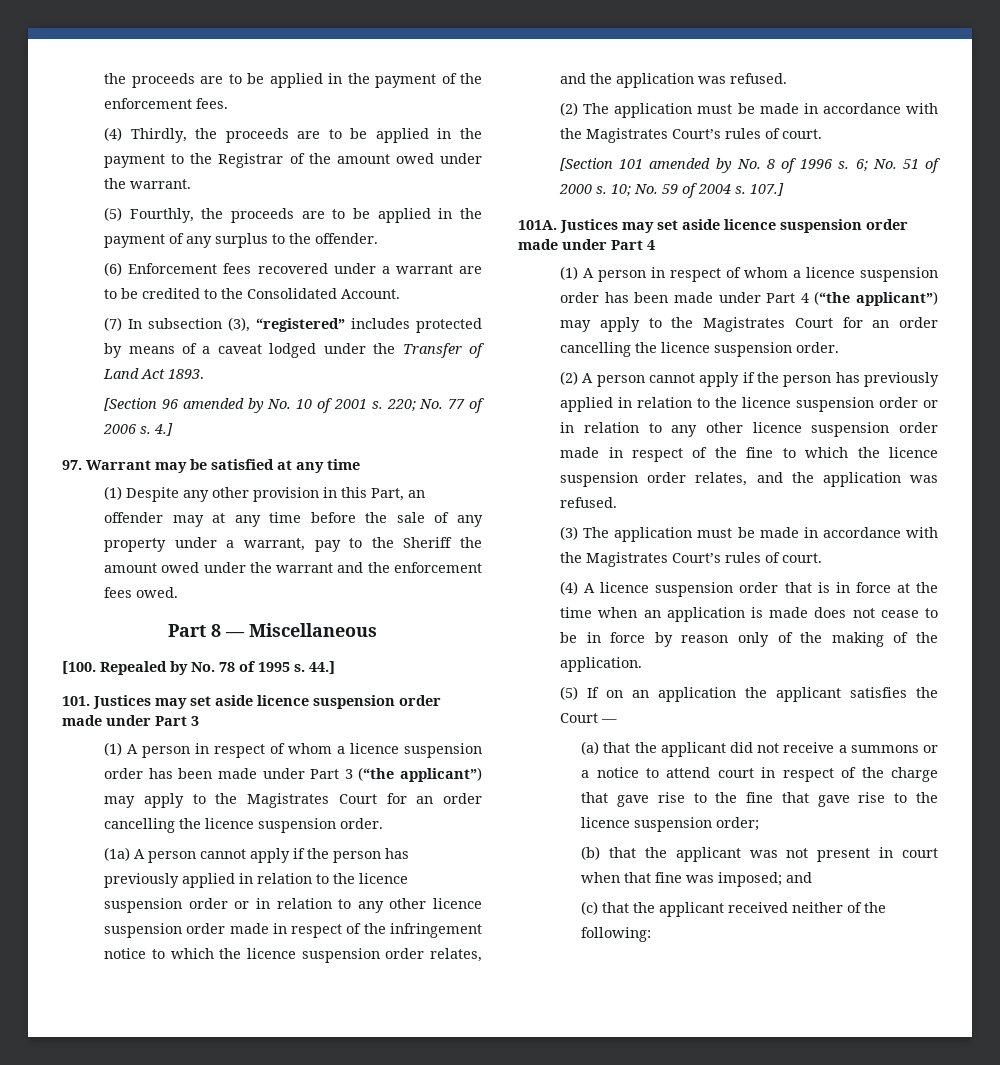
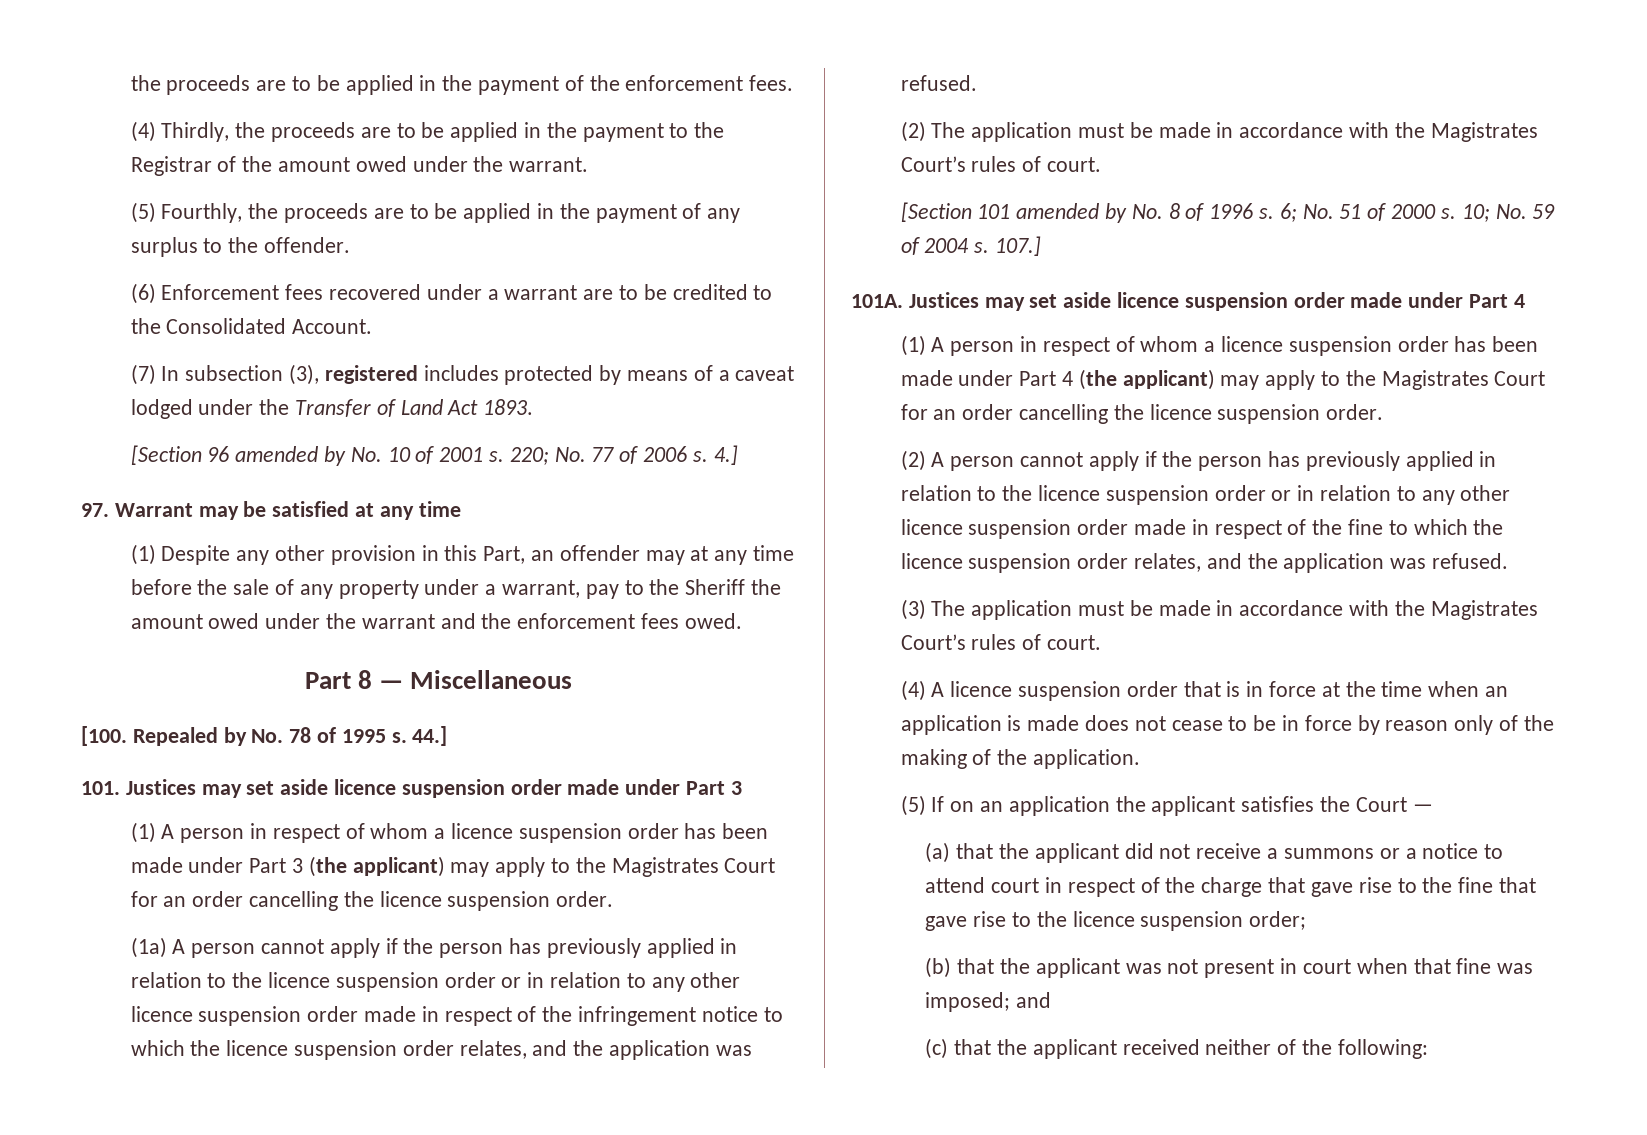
- (7) In subsection (3), “registered” includes protected by means of a caveat lodged under the Transfer of Land Act 1893.
+ (7) In subsection (3), registered includes protected by means of a caveat lodged under the Transfer of Land Act 1893.
- (1) A person in respect of whom a licence suspension order has been made under Part 3 (“the applicant”) may apply to the Magistrates Court for an order cancelling the licence suspension order.
+ (1) A person in respect of whom a licence suspension order has been made under Part 3 (the applicant) may apply to the Magistrates Court for an order cancelling the licence suspension order.
- (1) A person in respect of whom a licence suspension order has been made under Part 4 (“the applicant”) may apply to the Magistrates Court for an order cancelling the licence suspension order.
+ (1) A person in respect of whom a licence suspension order has been made under Part 4 (the applicant) may apply to the Magistrates Court for an order cancelling the licence suspension order.

